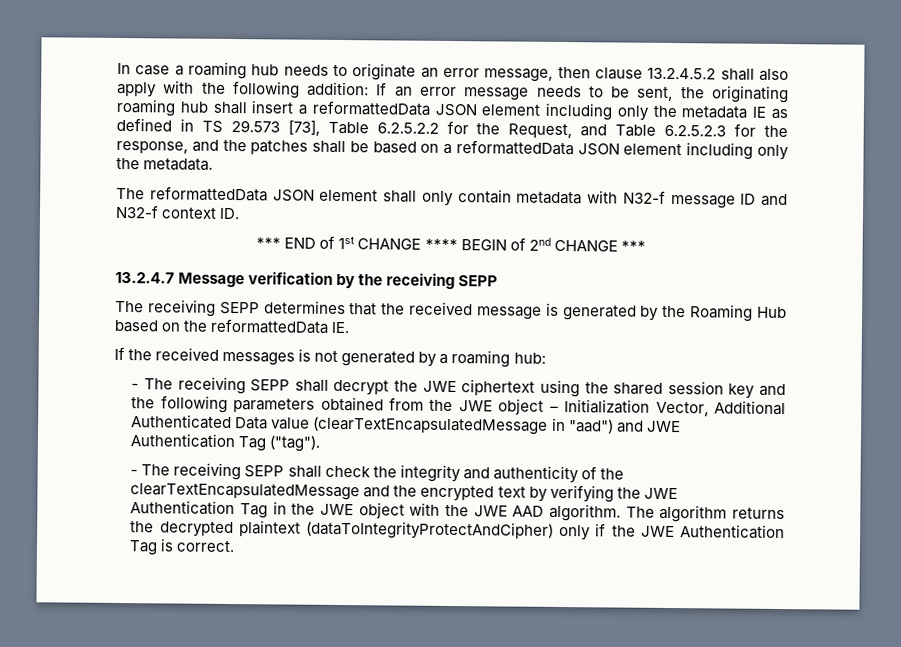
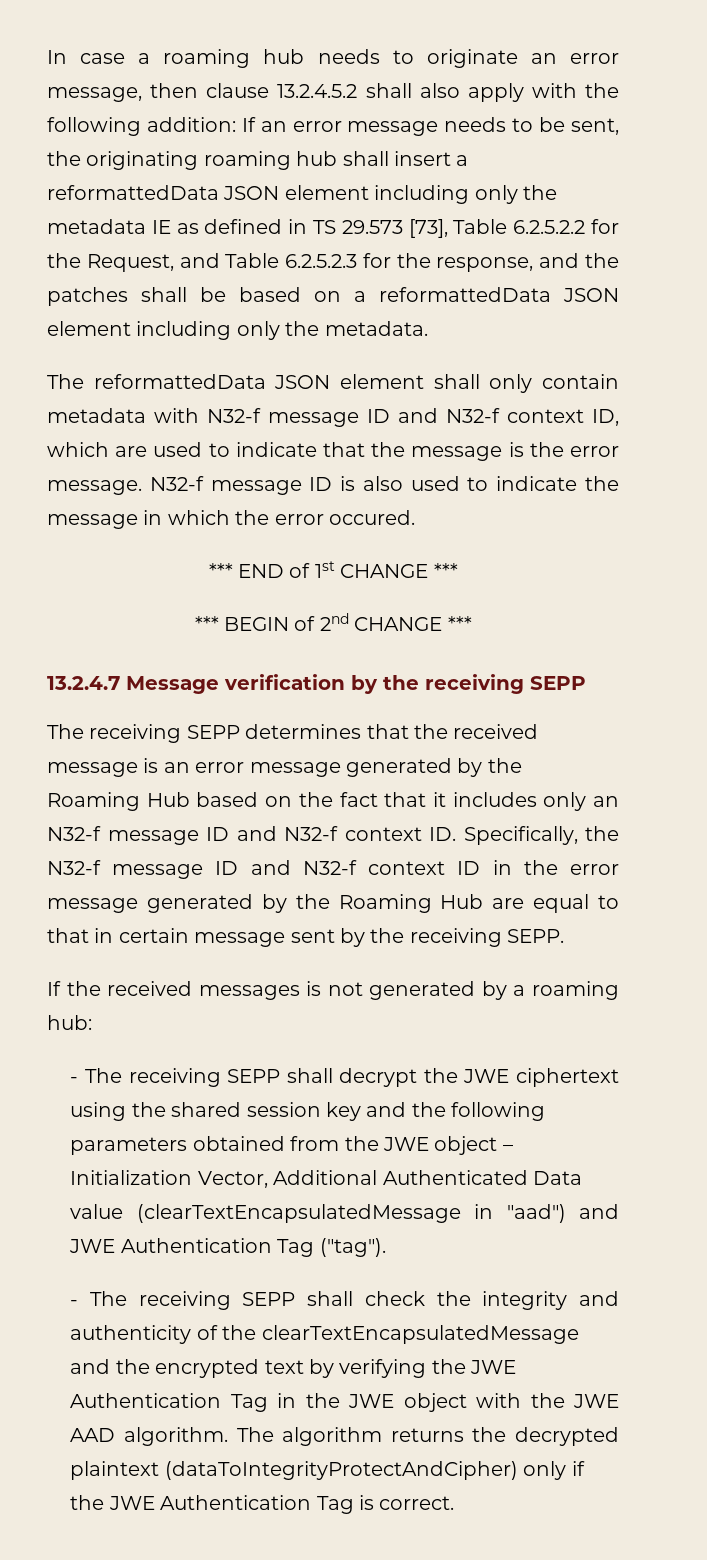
- The reformattedData JSON element shall only contain metadata with N32-f message ID and N32-f context ID.
+ The reformattedData JSON element shall only contain metadata with N32-f message ID and N32-f context ID, which are used to indicate that the message is the error message. N32-f message ID is also used to indicate the message in which the error occured.
- *** END of 1st CHANGE **** BEGIN of 2nd CHANGE ***
+ *** END of 1st CHANGE ***
+ *** BEGIN of 2nd CHANGE ***
- The receiving SEPP determines that the received message is generated by the Roaming Hub based on the reformattedData IE.
+ The receiving SEPP determines that the received message is an error message generated by the Roaming Hub based on the fact that it includes only an N32-f message ID and N32-f context ID. Specifically, the N32-f message ID and N32-f context ID in the error message generated by the Roaming Hub are equal to that in certain message sent by the receiving SEPP.

